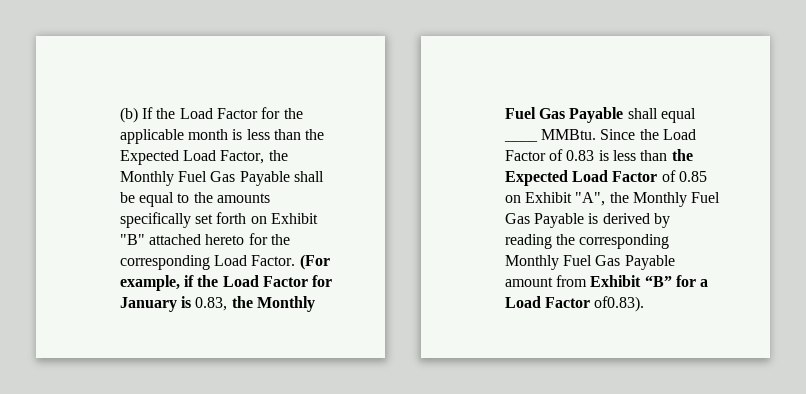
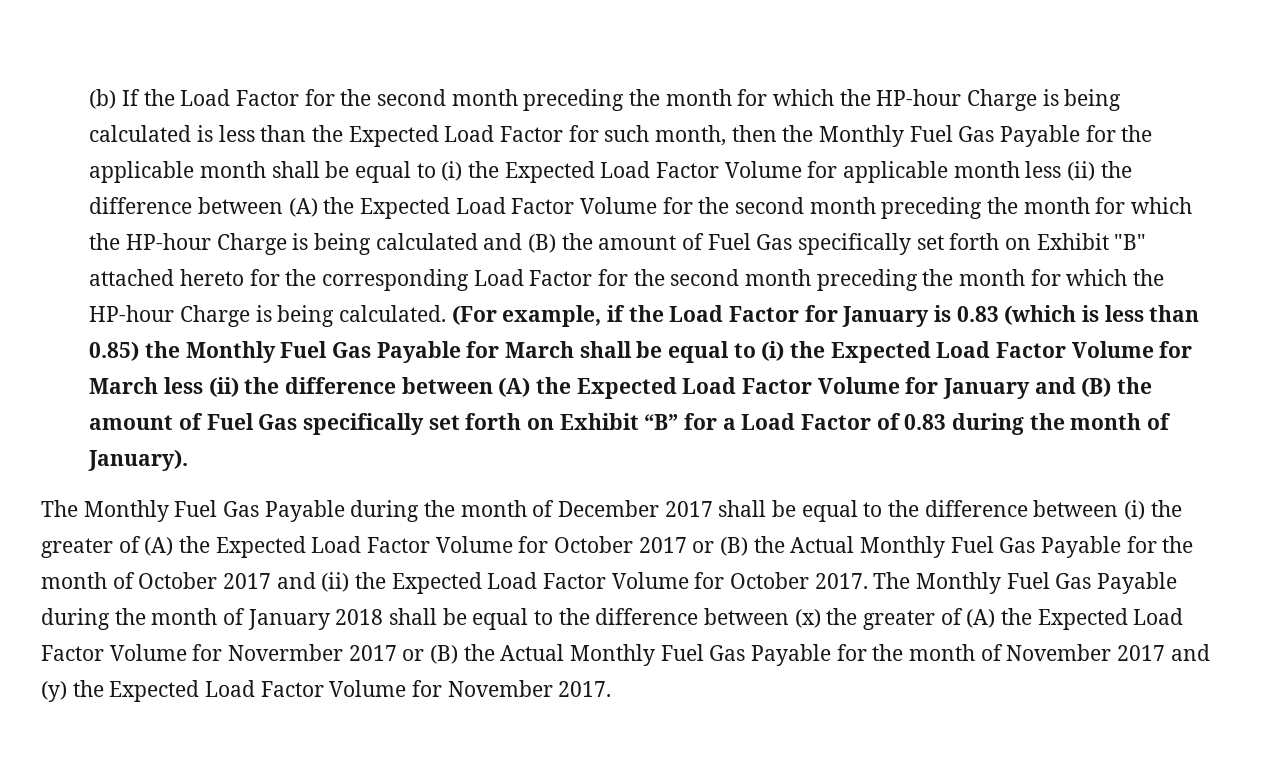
- (b) If the Load Factor for the applicable month is less than the Expected Load Factor, the Monthly Fuel Gas Payable shall be equal to the amounts specifically set forth on Exhibit "B" attached hereto for the corresponding Load Factor.
+ (b) If the Load Factor for the second month preceding the month for which the HP-hour Charge is being calculated is less than the Expected Load Factor for such month, then the Monthly Fuel Gas Payable for the applicable month shall be equal to (i) the Expected Load Factor Volume for applicable month less (ii) the difference between (A) the Expected Load Factor Volume for the second month preceding the month for which the HP-hour Charge is being calculated and (B) the amount of Fuel Gas specifically set forth on Exhibit "B" attached hereto for the corresponding Load Factor for the second month preceding the month for which the HP-hour Charge is being calculated.
- (For example, if the Load Factor for January is 0.83, the Monthly Fuel Gas Payable shall equal ____ MMBtu. Since the Load Factor of 0.83 is less than the Expected Load Factor of 0.85 on Exhibit "A", the Monthly Fuel Gas Payable is derived by reading the corresponding Monthly Fuel Gas Payable amount from Exhibit “B” for a Load Factor of0.83).
+ (For example, if the Load Factor for January is 0.83 (which is less than 0.85) the Monthly Fuel Gas Payable for March shall be equal to (i) the Expected Load Factor Volume for March less (ii) the difference between (A) the Expected Load Factor Volume for January and (B) the amount of Fuel Gas specifically set forth on Exhibit “B” for a Load Factor of 0.83 during the month of January).
+ The Monthly Fuel Gas Payable during the month of December 2017 shall be equal to the difference between (i) the greater of (A) the Expected Load Factor Volume for October 2017 or (B) the Actual Monthly Fuel Gas Payable for the month of October 2017 and (ii) the Expected Load Factor Volume for October 2017. The Monthly Fuel Gas Payable during the month of January 2018 shall be equal to the difference between (x) the greater of (A) the Expected Load Factor Volume for Novermber 2017 or (B) the Actual Monthly Fuel Gas Payable for the month of November 2017 and (y) the Expected Load Factor Volume for November 2017.

